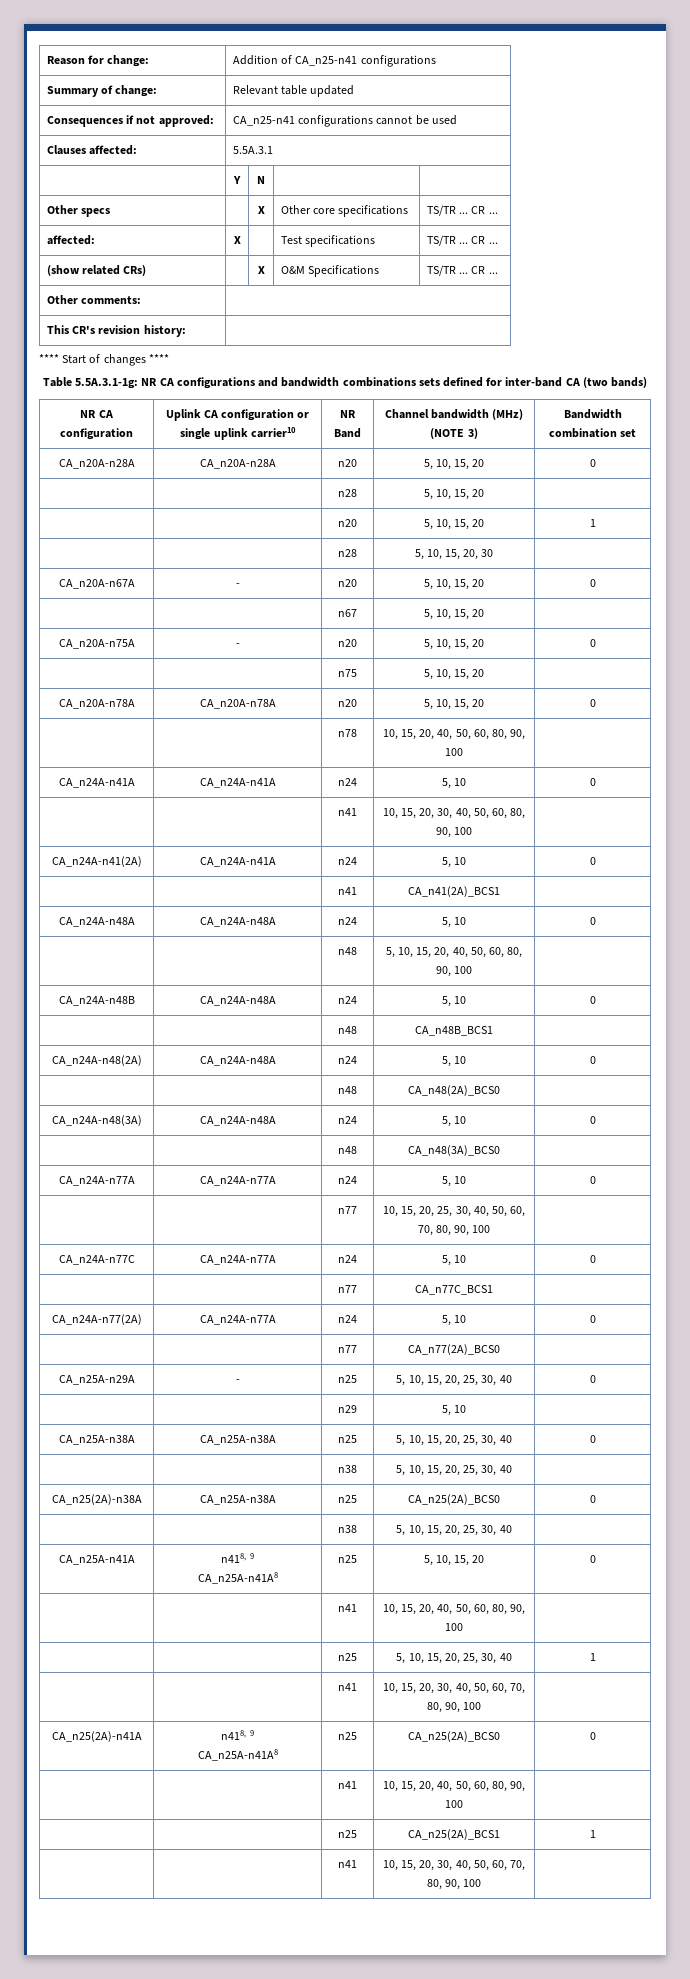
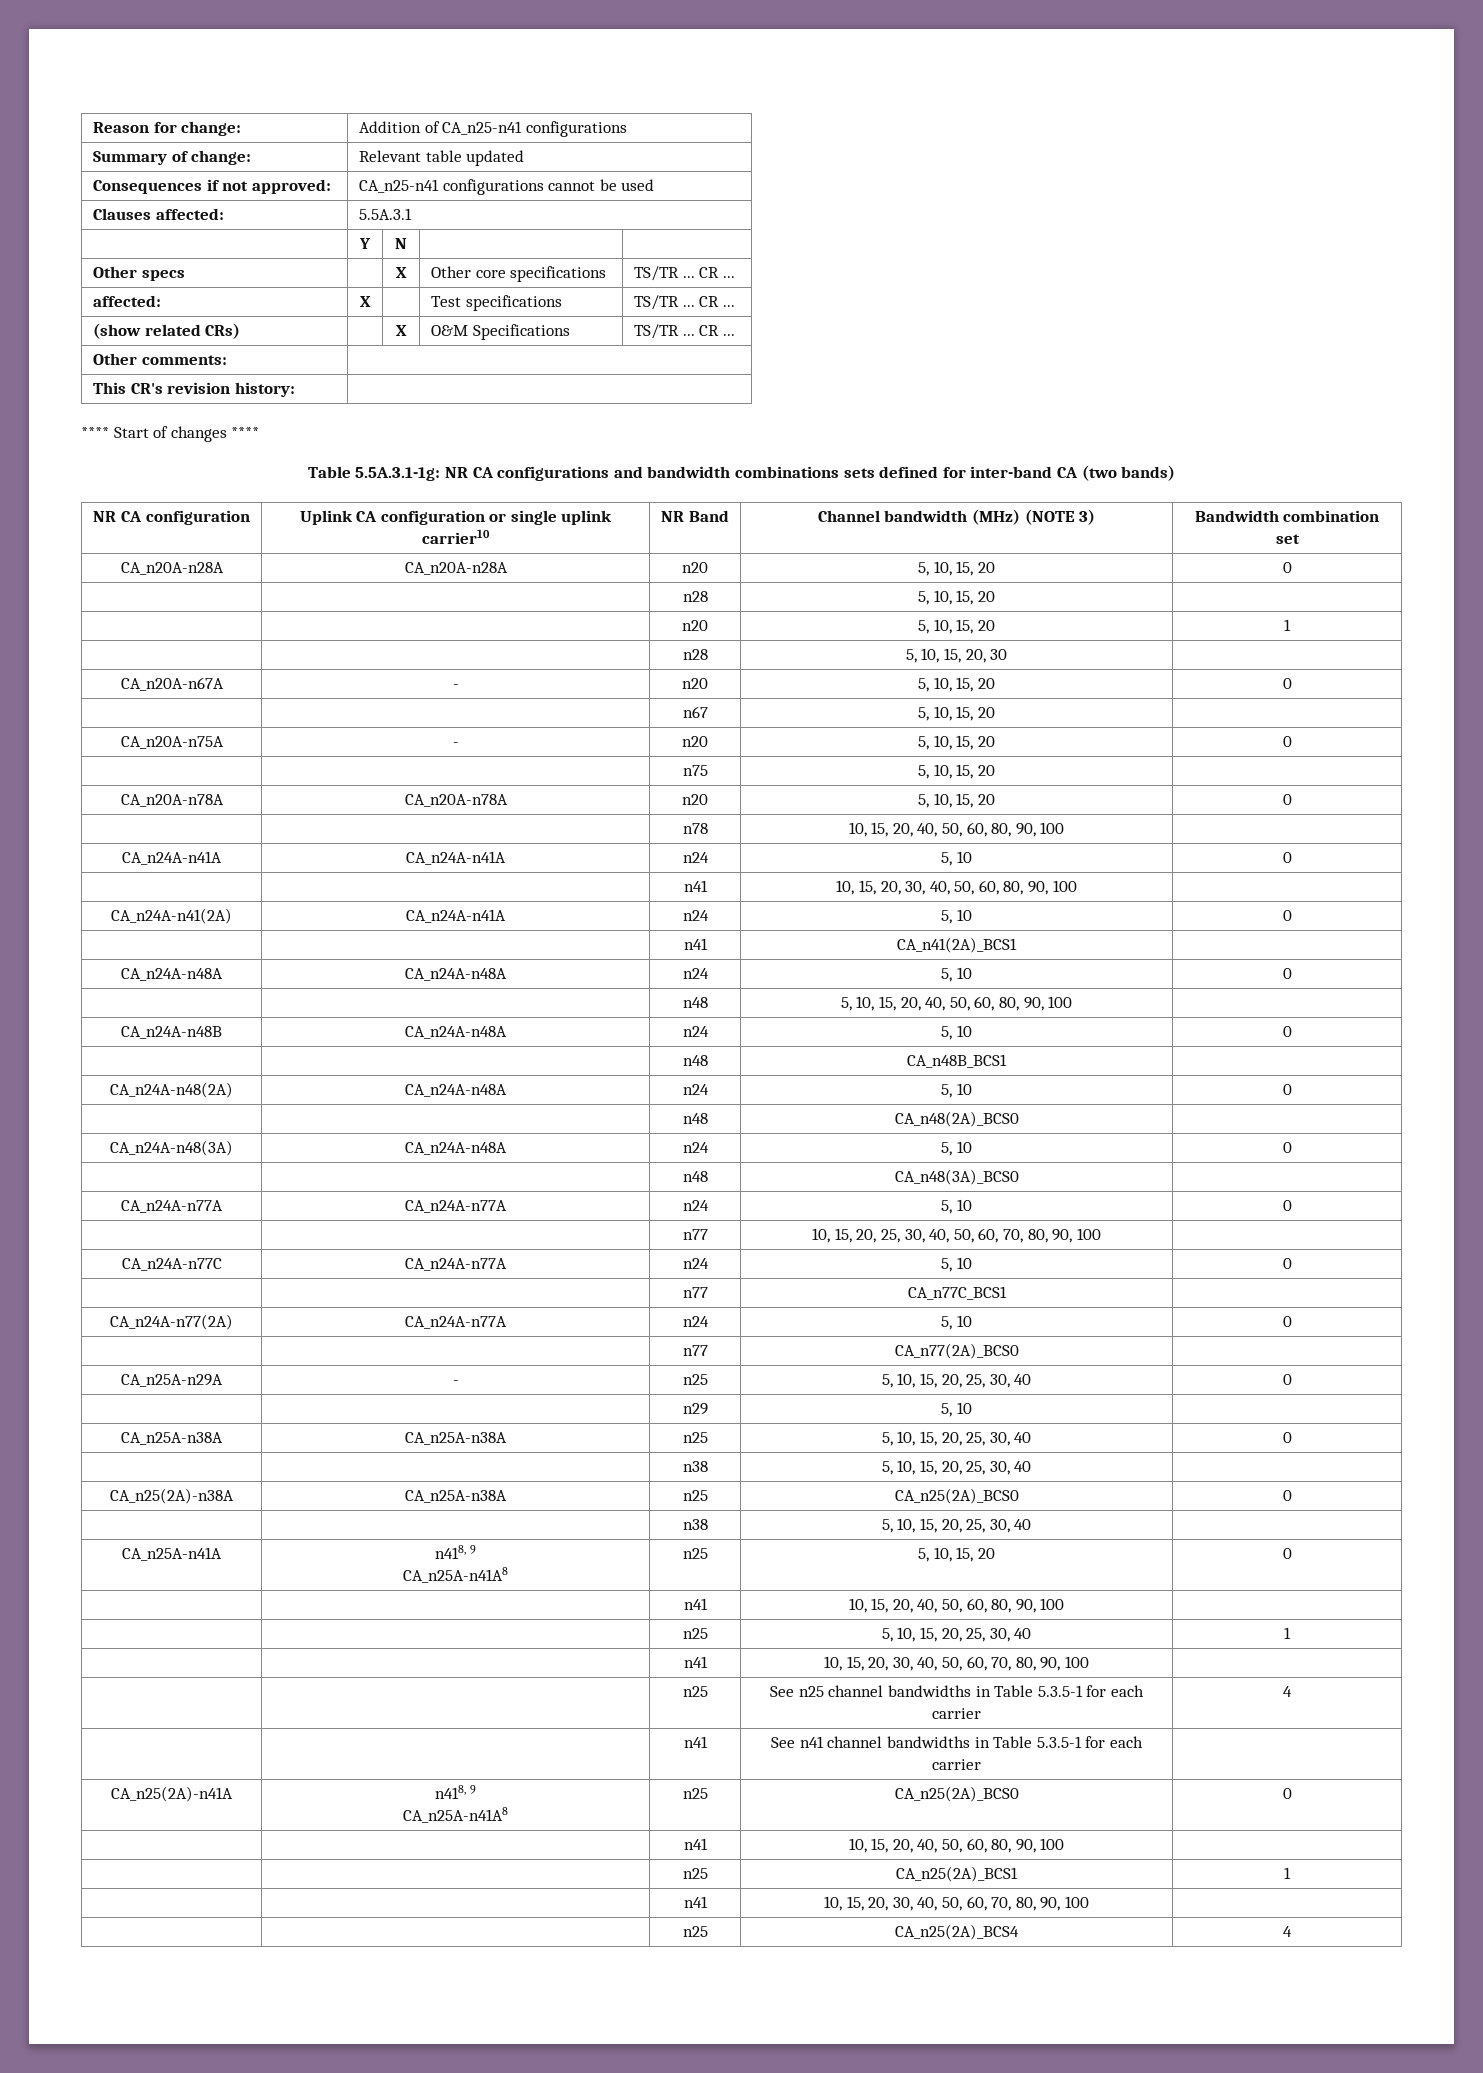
+ | | n25 | See n25 channel bandwidths in Table 5.3.5-1 for each carrier | 4
+ | | n41 | See n41 channel bandwidths in Table 5.3.5-1 for each carrier |
+ | | n25 | CA_n25(2A)_BCS4 | 4

